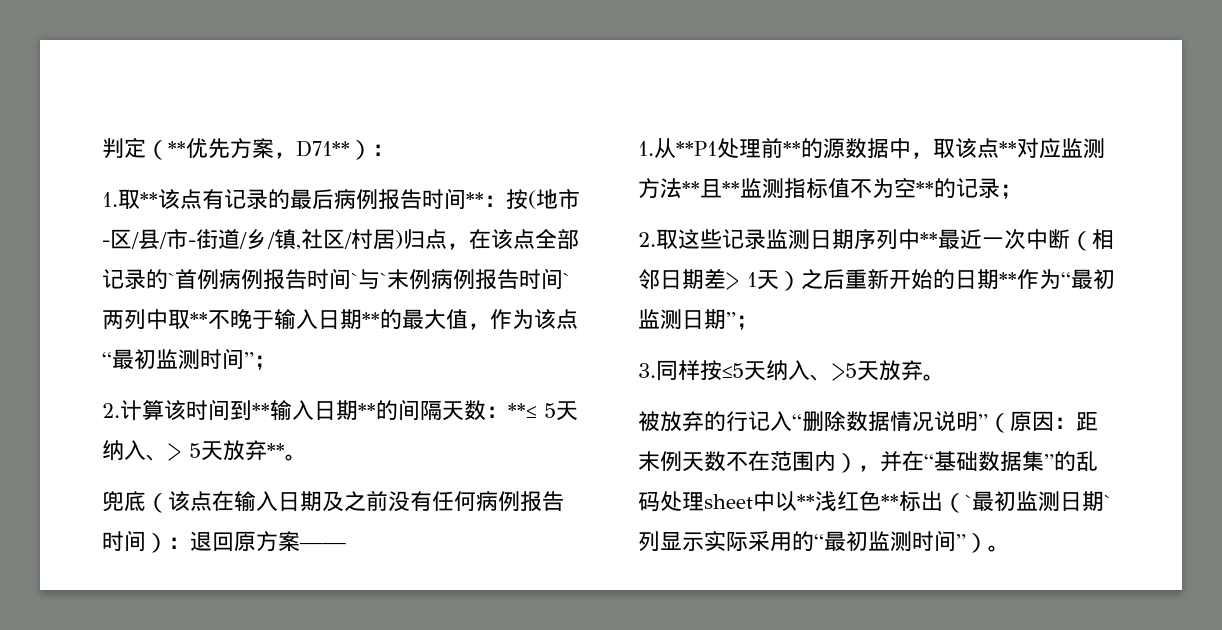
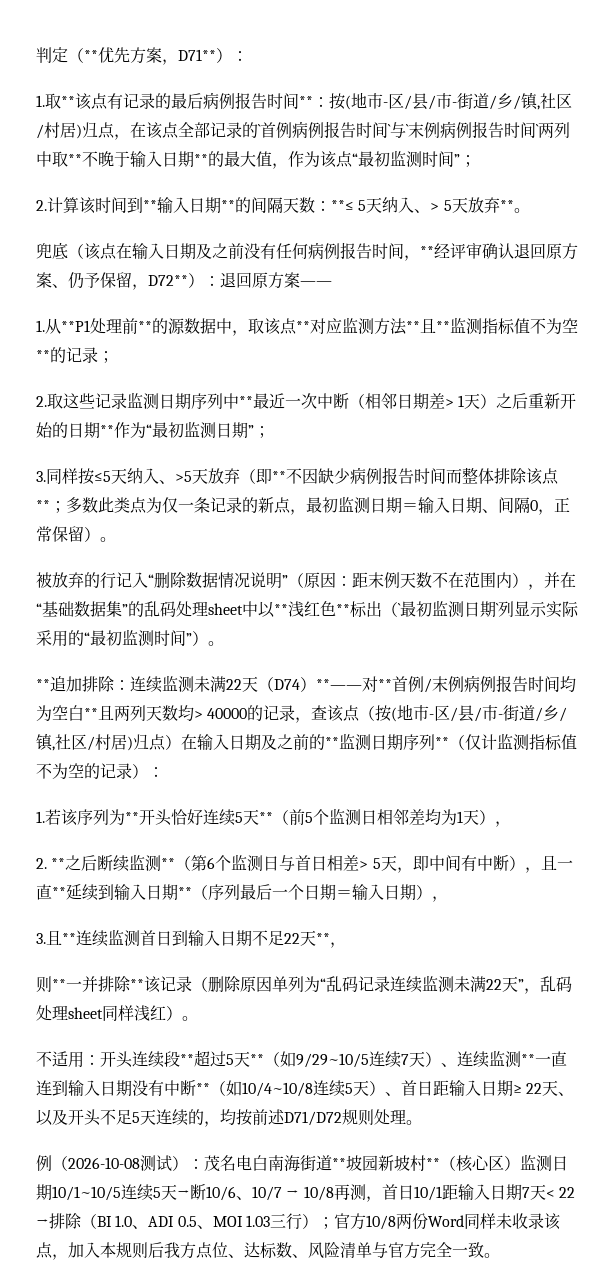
- 兜底（该点在输入日期及之前没有任何病例报告时间）：退回原方案——
+ 兜底（该点在输入日期及之前没有任何病例报告时间，**经评审确认退回原方案、仍予保留，D72**）：退回原方案——
- 3.同样按≤5天纳入、>5天放弃。
+ 3.同样按≤5天纳入、>5天放弃（即**不因缺少病例报告时间而整体排除该点**；多数此类点为仅一条记录的新点，最初监测日期＝输入日期、间隔0，正常保留）。
+ **追加排除：连续监测未满22天（D74）**——对**首例/末例病例报告时间均为空白**且两列天数均> 40000的记录，查该点（按(地市-区/县/市-街道/乡/镇,社区/村居)归点）在输入日期及之前的**监测日期序列**（仅计监测指标值不为空的记录）：
+ 1.若该序列为**开头恰好连续5天**（前5个监测日相邻差均为1天），
+ 2. **之后断续监测**（第6个监测日与首日相差> 5天，即中间有中断），且一直**延续到输入日期**（序列最后一个日期＝输入日期），
+ 3.且**连续监测首日到输入日期不足22天**，
+ 则**一并排除**该记录（删除原因单列为“乱码记录连续监测未满22天”，乱码处理sheet同样浅红）。
+ 不适用：开头连续段**超过5天**（如9/29~10/5连续7天）、连续监测**一直连到输入日期没有中断**（如10/4~10/8连续5天）、首日距输入日期≥ 22天、以及开头不足5天连续的，均按前述D71/D72规则处理。
+ 例（2026-10-08测试）：茂名电白南海街道**坡园新坡村**（核心区）监测日期10/1~10/5连续5天→断10/6、10/7 → 10/8再测，首日10/1距输入日期7天< 22 →排除（BI 1.0、ADI 0.5、MOI 1.03三行）；官方10/8两份Word同样未收录该点，加入本规则后我方点位、达标数、风险清单与官方完全一致。

